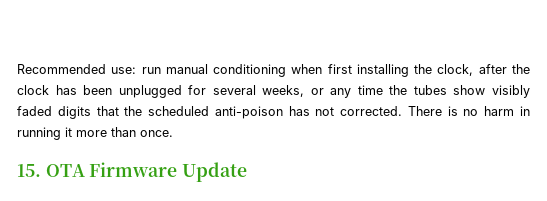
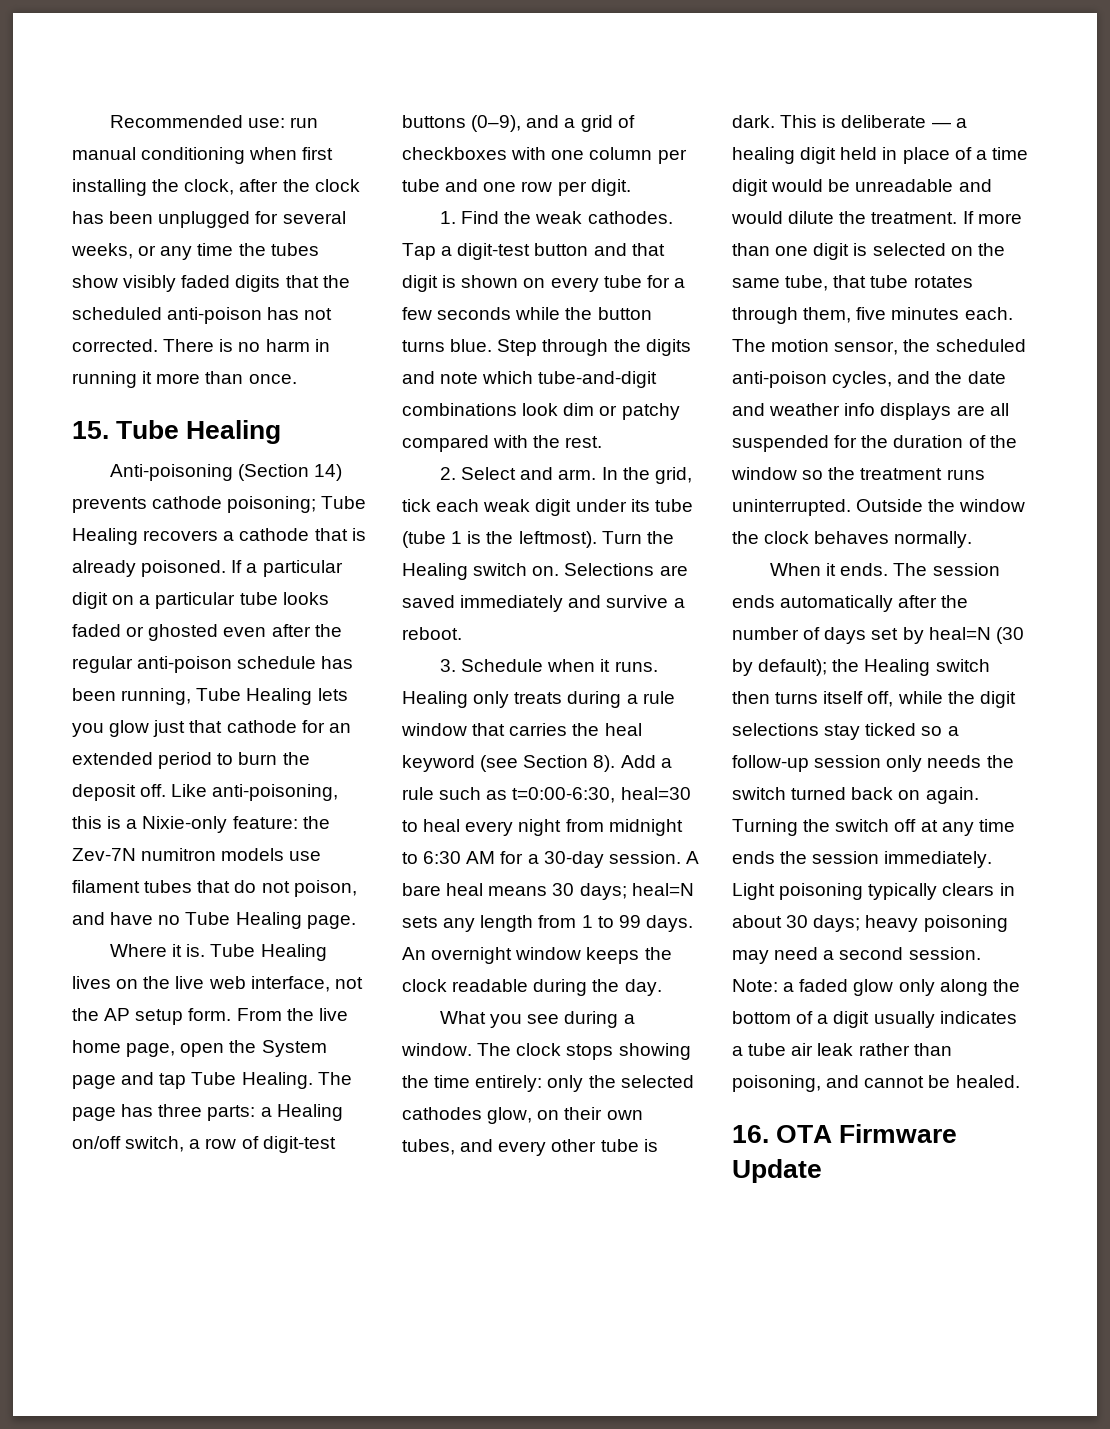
- 15. OTA Firmware Update
+ 15. Tube Healing
+ Anti-poisoning (Section 14) prevents cathode poisoning; Tube Healing recovers a cathode that is already poisoned. If a particular digit on a particular tube looks faded or ghosted even after the regular anti-poison schedule has been running, Tube Healing lets you glow just that cathode for an extended period to burn the deposit off. Like anti-poisoning, this is a Nixie-only feature: the Zev-7N numitron models use filament tubes that do not poison, and have no Tube Healing page.
+ Where it is. Tube Healing lives on the live web interface, not the AP setup form. From the live home page, open the System page and tap Tube Healing. The page has three parts: a Healing on/off switch, a row of digit-test buttons (0–9), and a grid of checkboxes with one column per tube and one row per digit.
+ 1. Find the weak cathodes. Tap a digit-test button and that digit is shown on every tube for a few seconds while the button turns blue. Step through the digits and note which tube-and-digit combinations look dim or patchy compared with the rest.
+ 2. Select and arm. In the grid, tick each weak digit under its tube (tube 1 is the leftmost). Turn the Healing switch on. Selections are saved immediately and survive a reboot.
+ 3. Schedule when it runs. Healing only treats during a rule window that carries the heal keyword (see Section 8). Add a rule such as t=0:00-6:30, heal=30 to heal every night from midnight to 6:30 AM for a 30-day session. A bare heal means 30 days; heal=N sets any length from 1 to 99 days. An overnight window keeps the clock readable during the day.
+ What you see during a window. The clock stops showing the time entirely: only the selected cathodes glow, on their own tubes, and every other tube is dark. This is deliberate — a healing digit held in place of a time digit would be unreadable and would dilute the treatment. If more than one digit is selected on the same tube, that tube rotates through them, five minutes each. The motion sensor, the scheduled anti-poison cycles, and the date and weather info displays are all suspended for the duration of the window so the treatment runs uninterrupted. Outside the window the clock behaves normally.
+ When it ends. The session ends automatically after the number of days set by heal=N (30 by default); the Healing switch then turns itself off, while the digit selections stay ticked so a follow-up session only needs the switch turned back on again. Turning the switch off at any time ends the session immediately. Light poisoning typically clears in about 30 days; heavy poisoning may need a second session. Note: a faded glow only along the bottom of a digit usually indicates a tube air leak rather than poisoning, and cannot be healed.
+ 16. OTA Firmware Update

